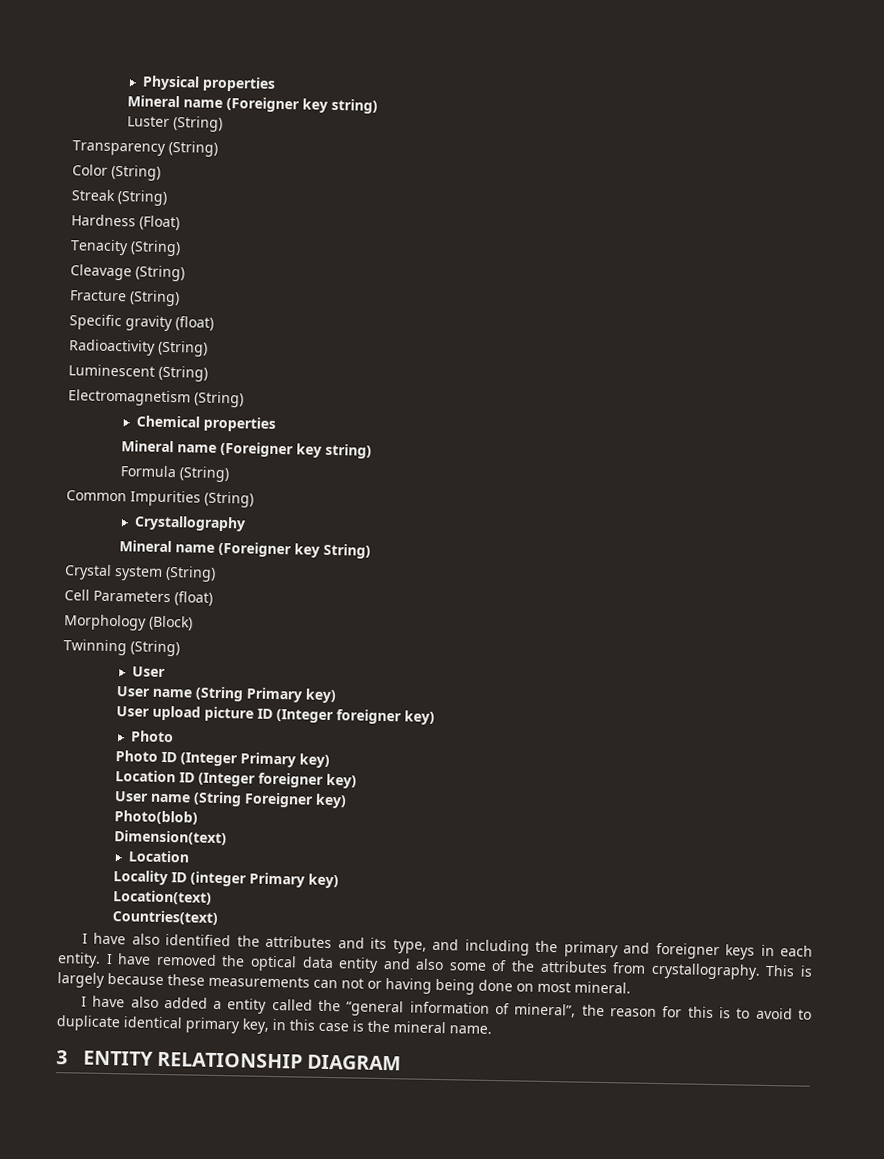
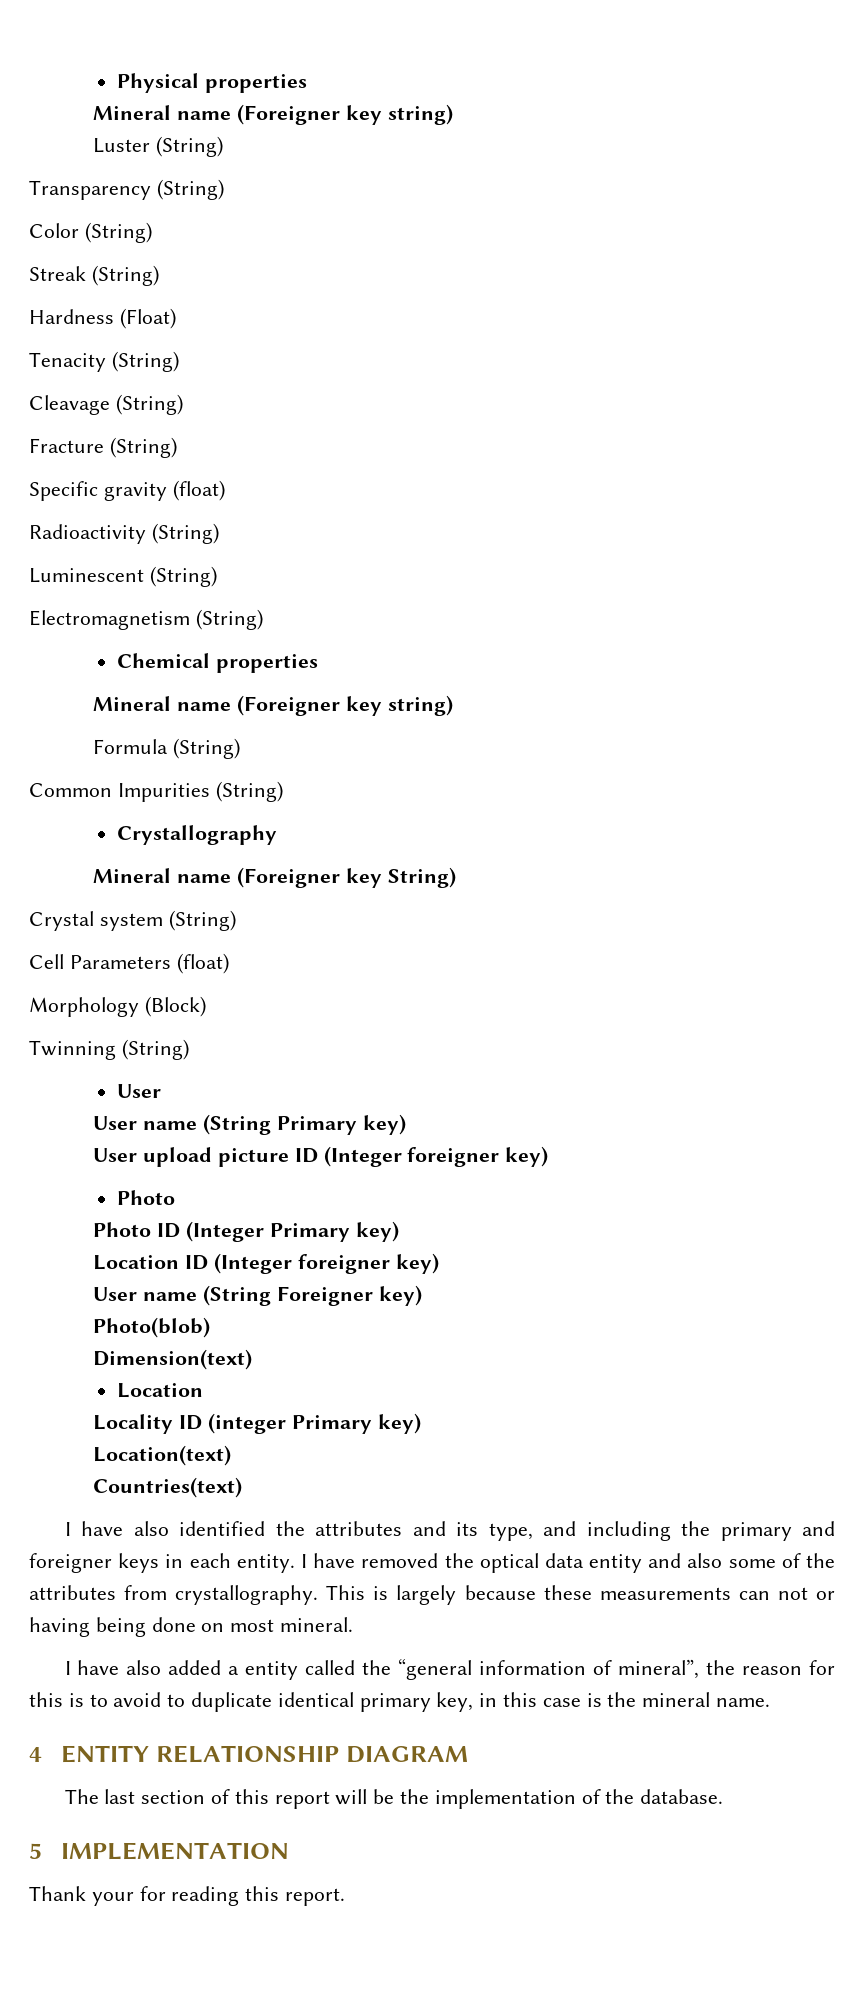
- 3 ENTITY RELATIONSHIP DIAGRAM
+ 4 ENTITY RELATIONSHIP DIAGRAM
+ The last section of this report will be the implementation of the database.
+ 5 IMPLEMENTATION
+ Thank your for reading this report.

